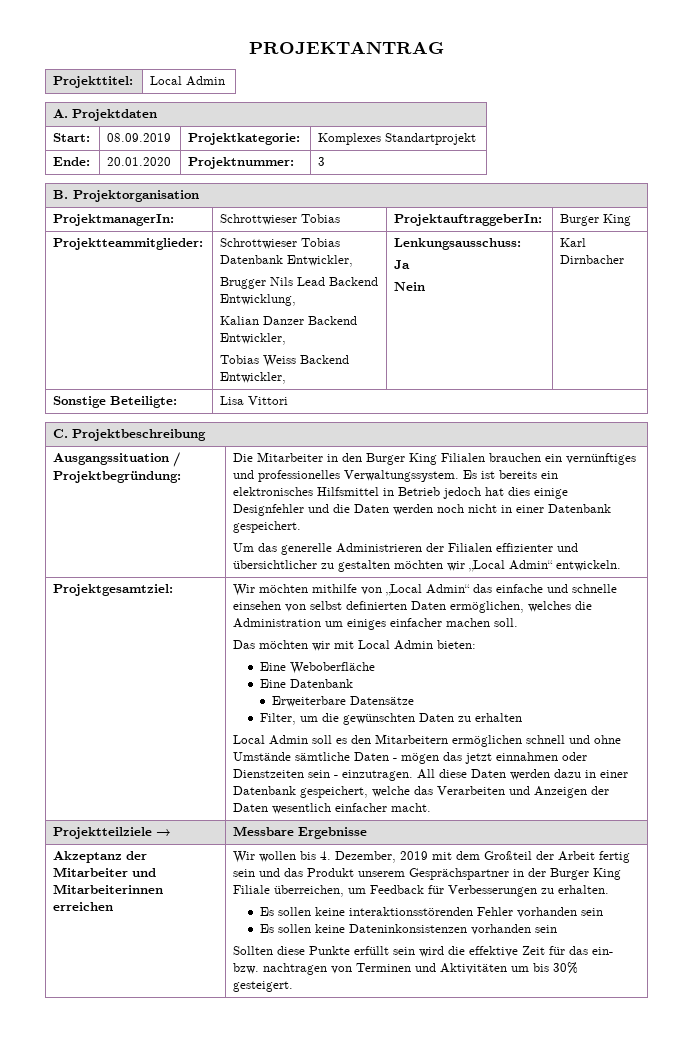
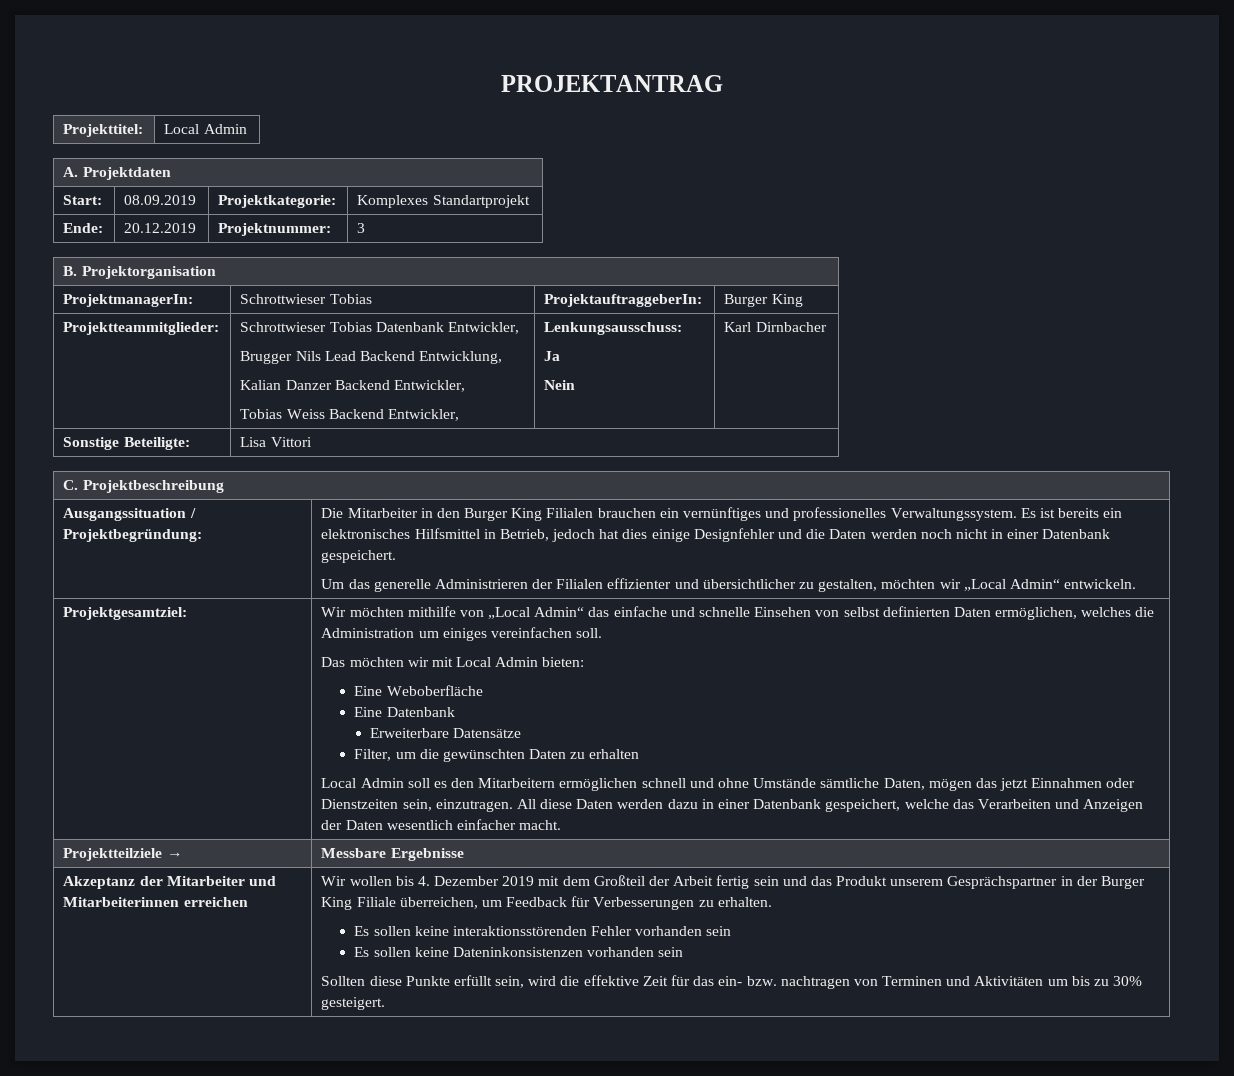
- Ende: | 20.01.2020 | Projektnummer: | 3
+ Ende: | 20.12.2019 | Projektnummer: | 3
- Es ist bereits ein elektronisches Hilfsmittel in Betrieb jedoch hat dies einige Designfehler und die Daten werden noch nicht in einer Datenbank gespeichert.
+ Es ist bereits ein elektronisches Hilfsmittel in Betrieb, jedoch hat dies einige Designfehler und die Daten werden noch nicht in einer Datenbank gespeichert.
- Um das generelle Administrieren der Filialen effizienter und übersichtlicher zu gestalten möchten wir „Local Admin“ entwickeln.
+ Um das generelle Administrieren der Filialen effizienter und übersichtlicher zu gestalten, möchten wir „Local Admin“ entwickeln.
- Wir möchten mithilfe von „Local Admin“ das einfache und schnelle einsehen von selbst definierten Daten ermöglichen, welches die Administration um einiges einfacher machen soll.
+ Wir möchten mithilfe von „Local Admin“ das einfache und schnelle Einsehen von selbst definierten Daten ermöglichen, welches die Administration um einiges vereinfachen soll.
- Local Admin soll es den Mitarbeitern ermöglichen schnell und ohne Umstände sämtliche Daten - mögen das jetzt einnahmen oder Dienstzeiten sein - einzutragen.
+ Local Admin soll es den Mitarbeitern ermöglichen schnell und ohne Umstände sämtliche Daten, mögen das jetzt Einnahmen oder Dienstzeiten sein, einzutragen.
- Wir wollen bis 4. Dezember, 2019 mit dem Großteil der Arbeit fertig sein und das Produkt unserem Gesprächspartner in der Burger King Filiale überreichen, um Feedback für Verbesserungen zu erhalten.
+ Wir wollen bis 4. Dezember 2019 mit dem Großteil der Arbeit fertig sein und das Produkt unserem Gesprächspartner in der Burger King Filiale überreichen, um Feedback für Verbesserungen zu erhalten.
- Sollten diese Punkte erfüllt sein wird die effektive Zeit für das ein- bzw. nachtragen von Terminen und Aktivitäten um bis 30% gesteigert.
+ Sollten diese Punkte erfüllt sein, wird die effektive Zeit für das ein- bzw. nachtragen von Terminen und Aktivitäten um bis zu 30% gesteigert.

